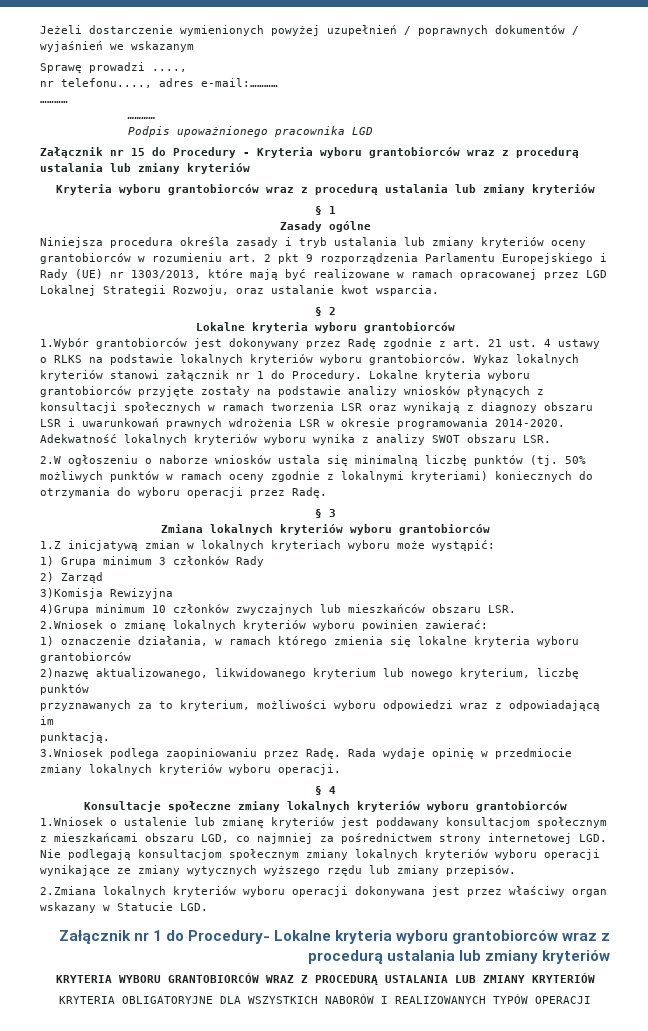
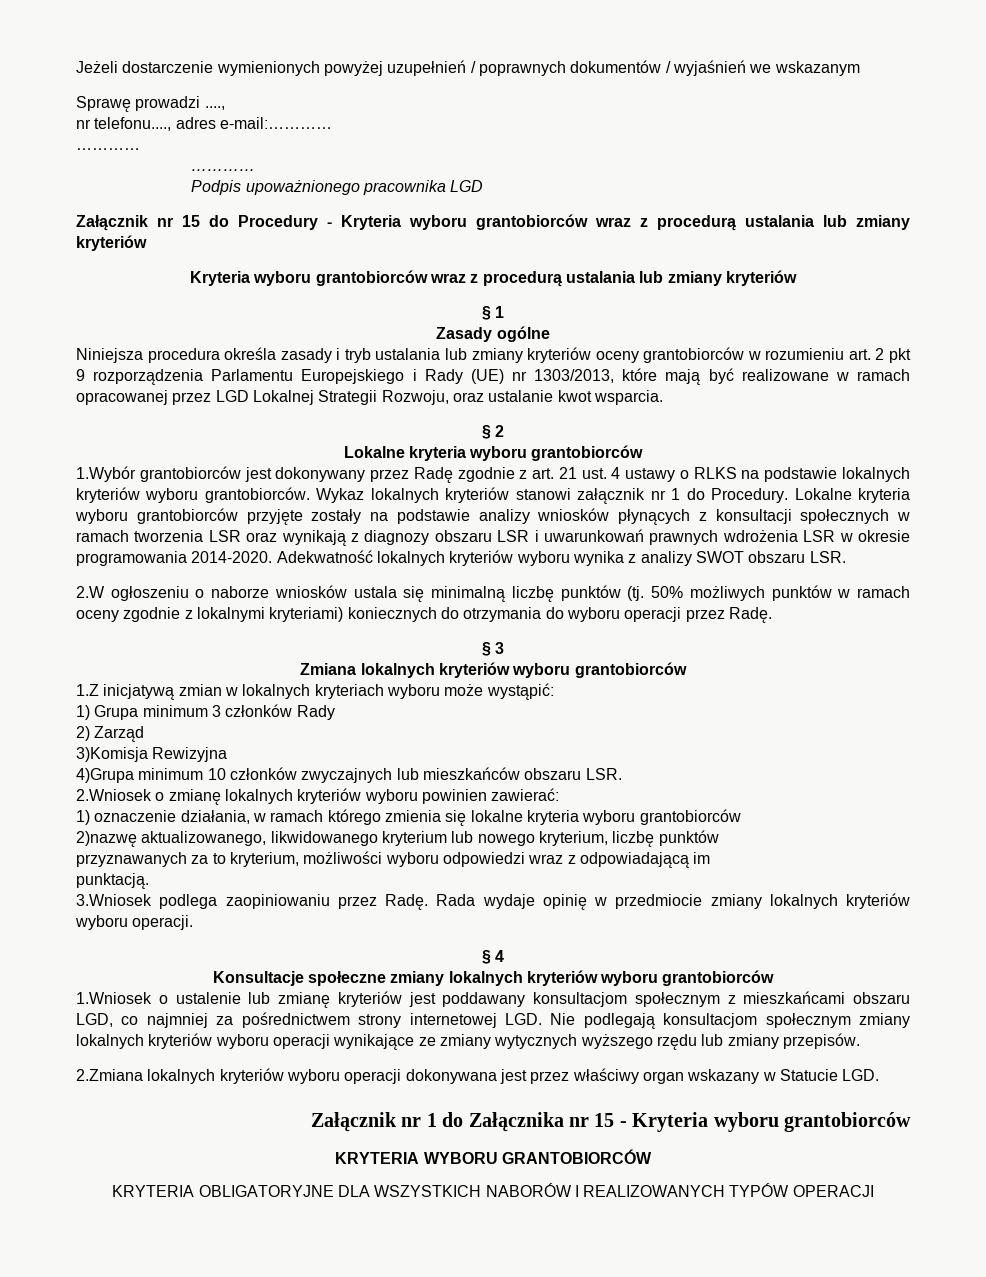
- Załącznik nr 1 do Procedury- Lokalne kryteria wyboru grantobiorców wraz z procedurą ustalania lub zmiany kryteriów
- KRYTERIA WYBORU GRANTOBIORCÓW WRAZ Z PROCEDURĄ USTALANIA LUB ZMIANY KRYTERIÓW
+ Załącznik nr 1 do Załącznika nr 15 - Kryteria wyboru grantobiorców
+ KRYTERIA WYBORU GRANTOBIORCÓW

